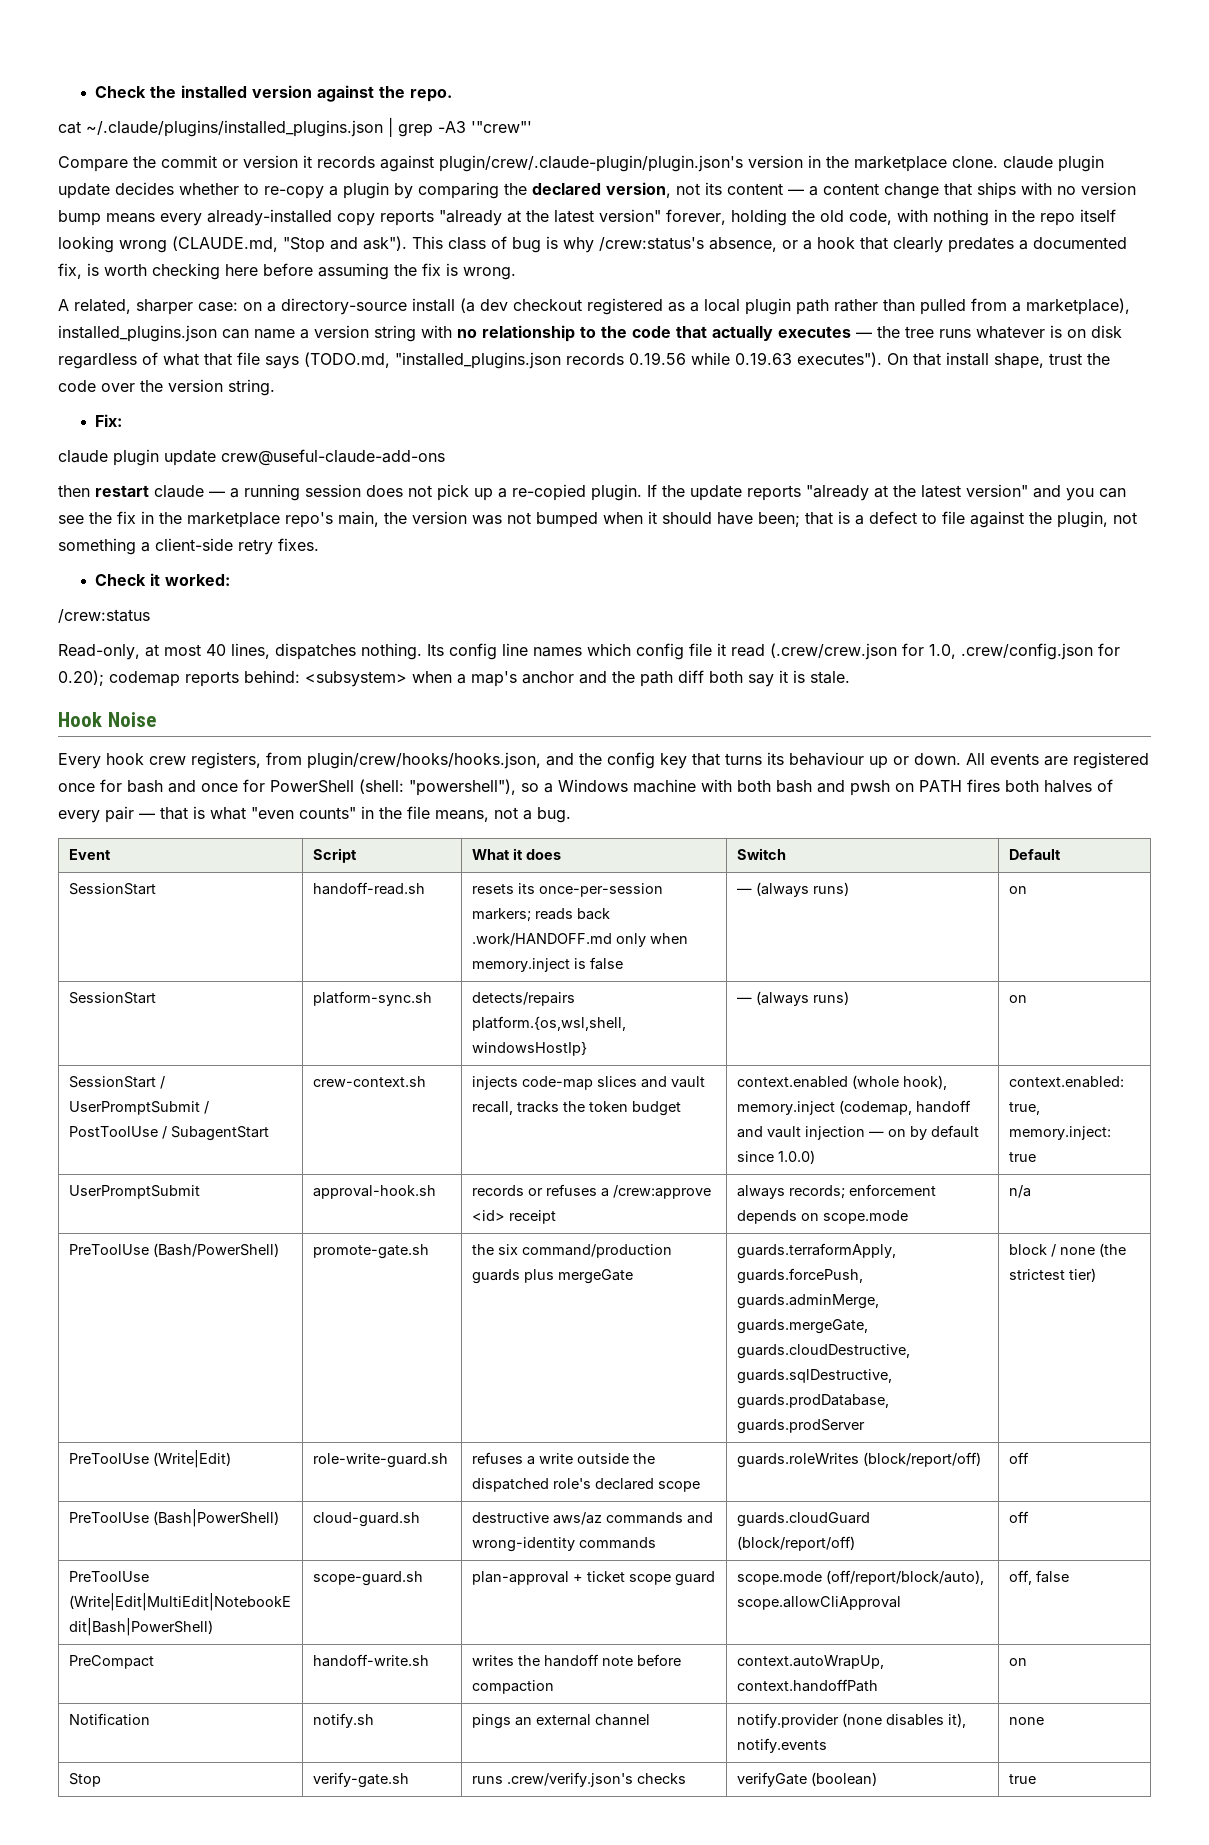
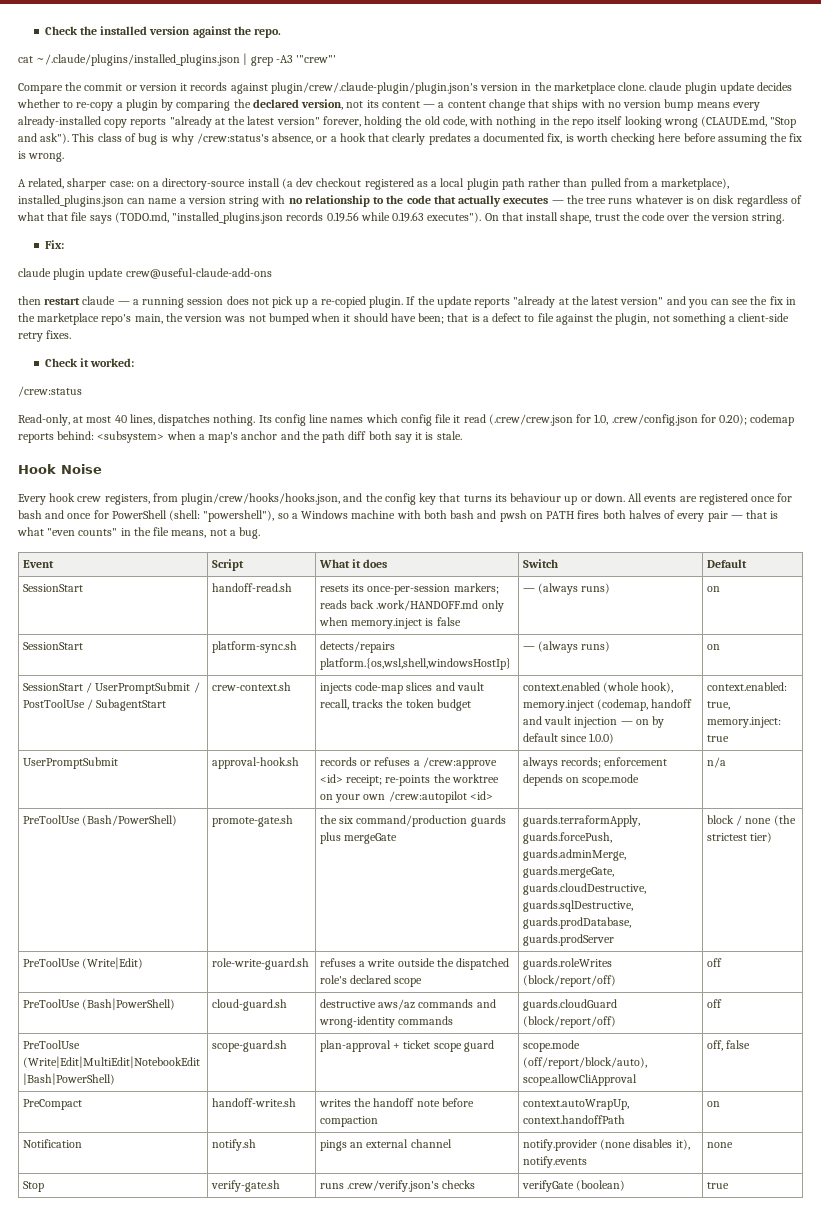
- UserPromptSubmit | approval-hook.sh | records or refuses a /crew:approve <id> receipt | always records; enforcement depends on scope.mode | n/a
+ UserPromptSubmit | approval-hook.sh | records or refuses a /crew:approve <id> receipt; re-points the worktree on your own /crew:autopilot <id> | always records; enforcement depends on scope.mode | n/a

